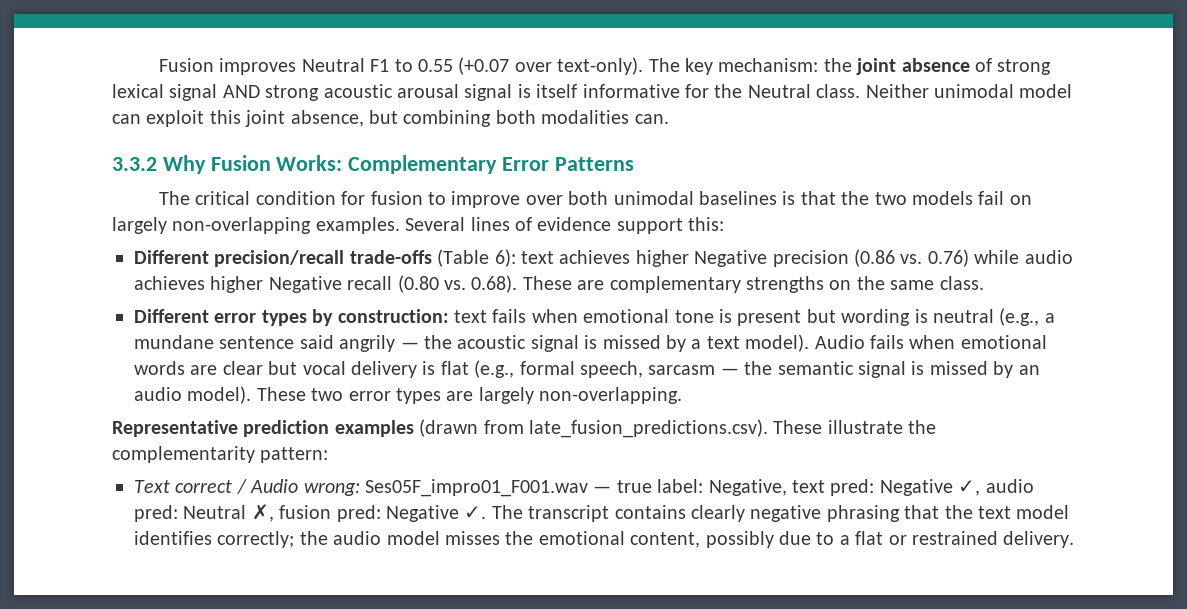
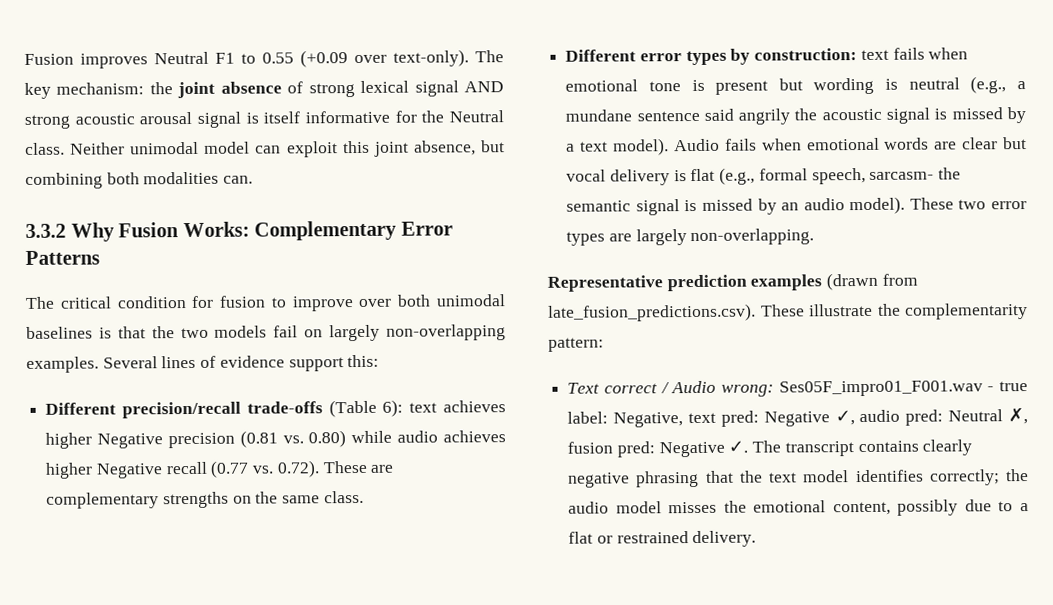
- Fusion improves Neutral F1 to 0.55 (+0.07 over text-only).
+ Fusion improves Neutral F1 to 0.55 (+0.09 over text-only).
- Different precision/recall trade-offs (Table 6): text achieves higher Negative precision (0.86 vs. 0.76) while audio achieves higher Negative recall (0.80 vs. 0.68). These are complementary strengths on the same class.
+ Different precision/recall trade-offs (Table 6): text achieves higher Negative precision (0.81 vs. 0.80) while audio achieves higher Negative recall (0.77 vs. 0.72). These are complementary strengths on the same class.
- Different error types by construction: text fails when emotional tone is present but wording is neutral (e.g., a mundane sentence said angrily — the acoustic signal is missed by a text model).
+ Different error types by construction: text fails when emotional tone is present but wording is neutral (e.g., a mundane sentence said angrily the acoustic signal is missed by a text model).
- Audio fails when emotional words are clear but vocal delivery is flat (e.g., formal speech, sarcasm — the semantic signal is missed by an audio model).
+ Audio fails when emotional words are clear but vocal delivery is flat (e.g., formal speech, sarcasm- the semantic signal is missed by an audio model).
- Text correct / Audio wrong: Ses05F_impro01_F001.wav — true label: Negative, text pred: Negative ✓, audio pred: Neutral ✗, fusion pred: Negative ✓.
+ Text correct / Audio wrong: Ses05F_impro01_F001.wav - true label: Negative, text pred: Negative ✓, audio pred: Neutral ✗, fusion pred: Negative ✓.

